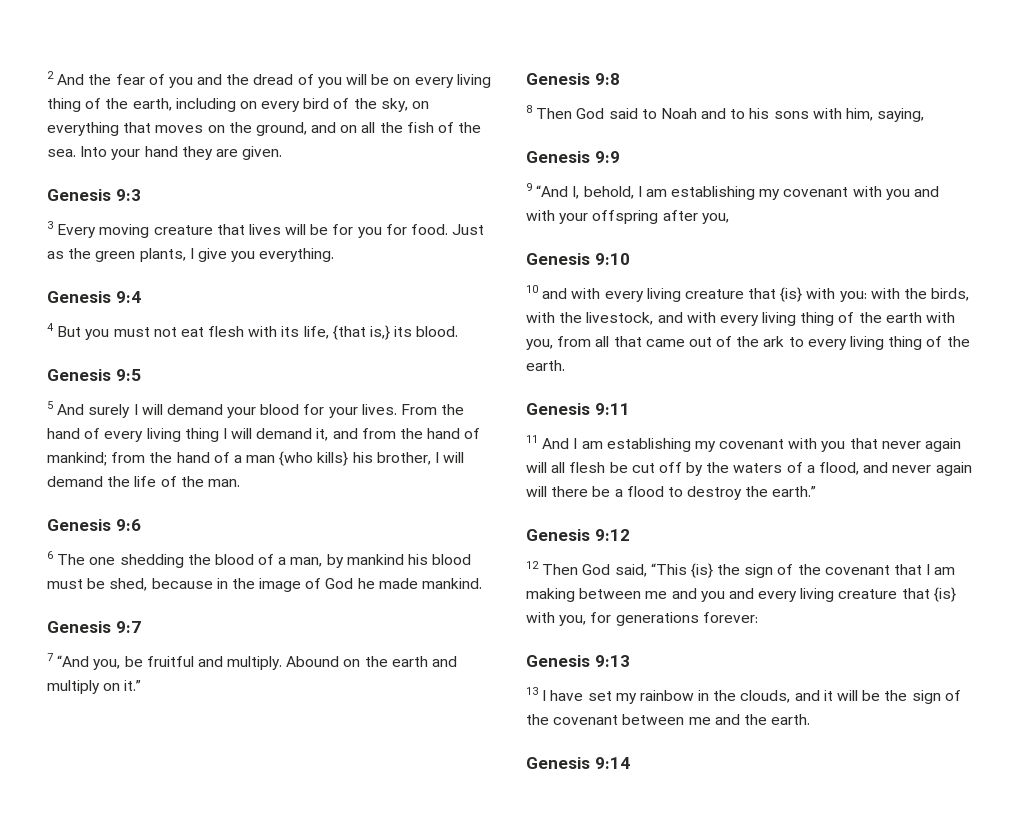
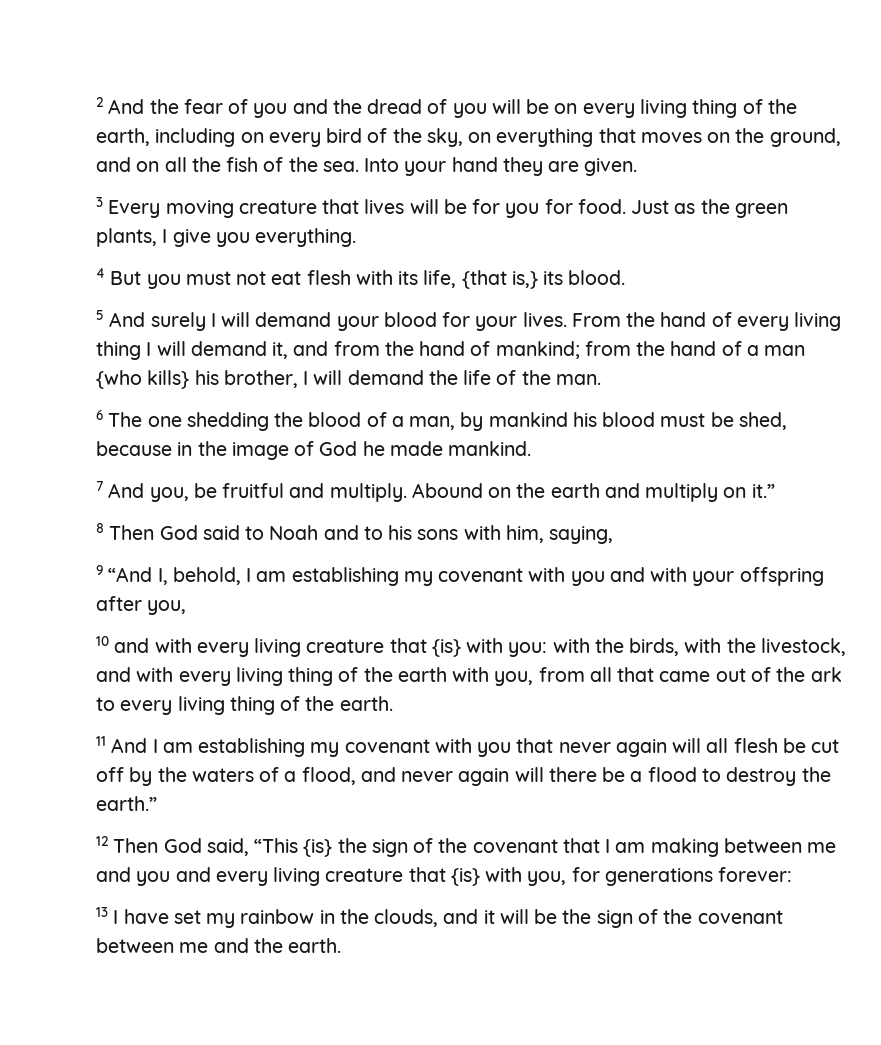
- Genesis 9:3
- Genesis 9:4
- Genesis 9:5
- Genesis 9:6
- Genesis 9:7
- 7 “And you, be fruitful and multiply.
+ 7 And you, be fruitful and multiply.
- Genesis 9:8
- Genesis 9:9
- Genesis 9:10
- Genesis 9:11
- Genesis 9:12
- Genesis 9:13
- Genesis 9:14

